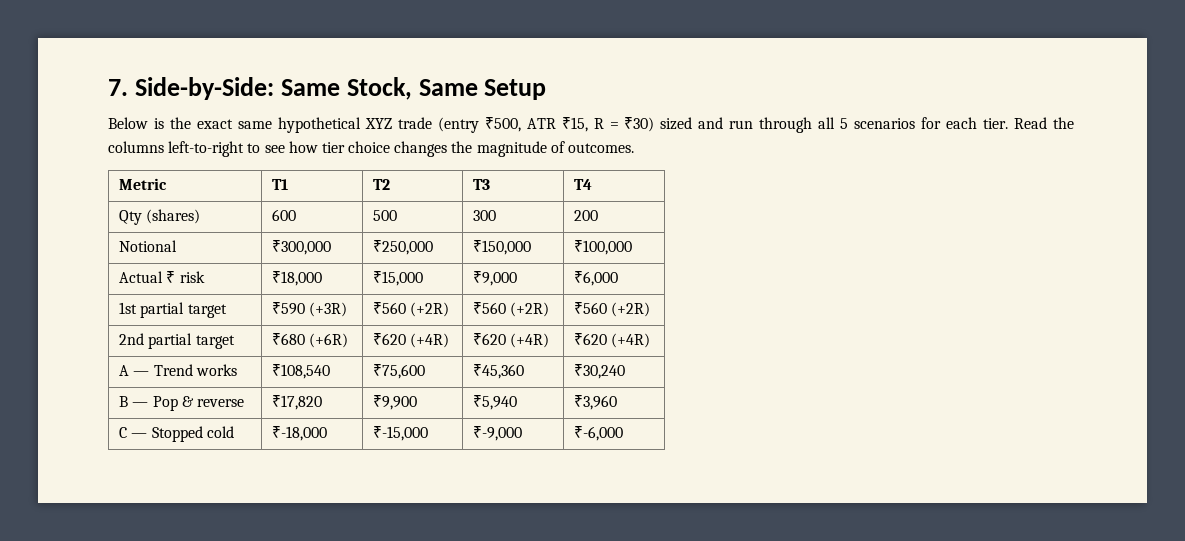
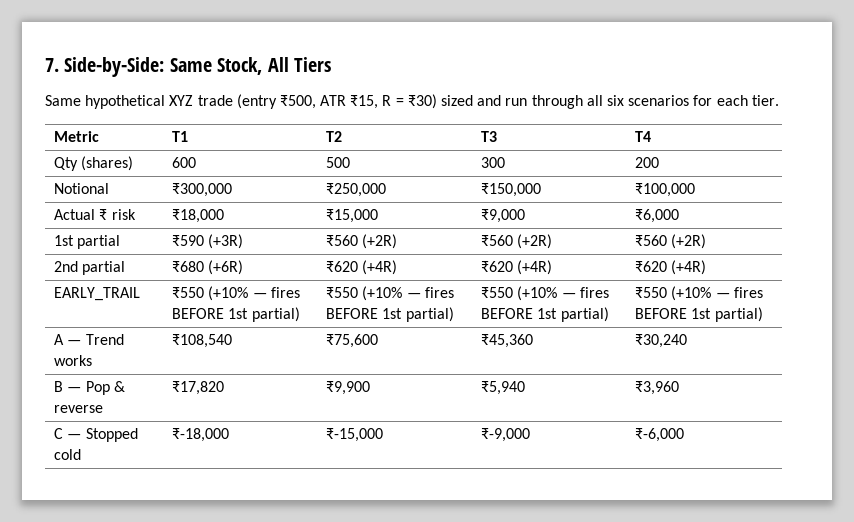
- 7. Side-by-Side: Same Stock, Same Setup
- Below is the exact same hypothetical XYZ trade (entry ₹500, ATR ₹15, R = ₹30) sized and run through all 5 scenarios for each tier. Read the columns left-to-right to see how tier choice changes the magnitude of outcomes.
+ 7. Side-by-Side: Same Stock, All Tiers
+ Same hypothetical XYZ trade (entry ₹500, ATR ₹15, R = ₹30) sized and run through all six scenarios for each tier.
- 1st partial target | ₹590 (+3R) | ₹560 (+2R) | ₹560 (+2R) | ₹560 (+2R)
+ 1st partial | ₹590 (+3R) | ₹560 (+2R) | ₹560 (+2R) | ₹560 (+2R)
- 2nd partial target | ₹680 (+6R) | ₹620 (+4R) | ₹620 (+4R) | ₹620 (+4R)
+ 2nd partial | ₹680 (+6R) | ₹620 (+4R) | ₹620 (+4R) | ₹620 (+4R)
+ EARLY_TRAIL | ₹550 (+10% — fires BEFORE 1st partial) | ₹550 (+10% — fires BEFORE 1st partial) | ₹550 (+10% — fires BEFORE 1st partial) | ₹550 (+10% — fires BEFORE 1st partial)

